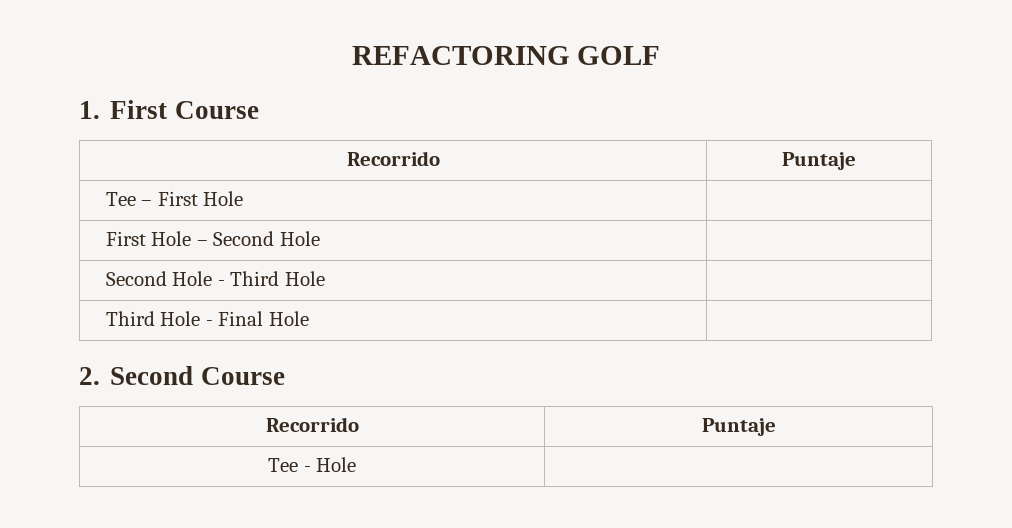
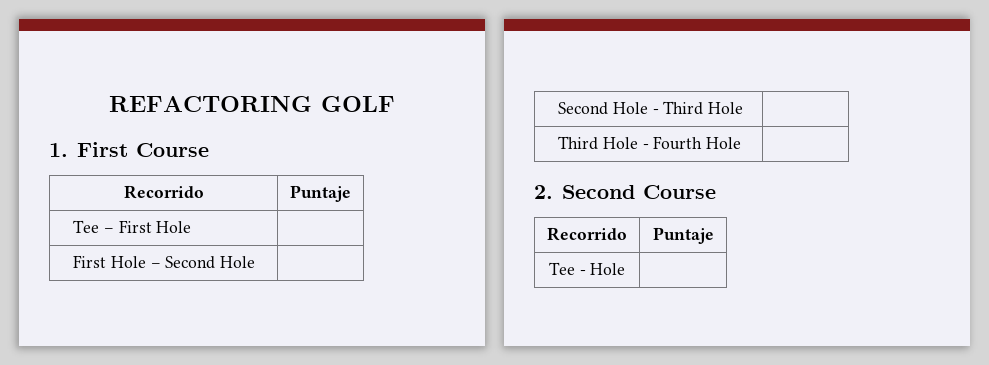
- Third Hole - Final Hole |
+ Third Hole - Fourth Hole |

